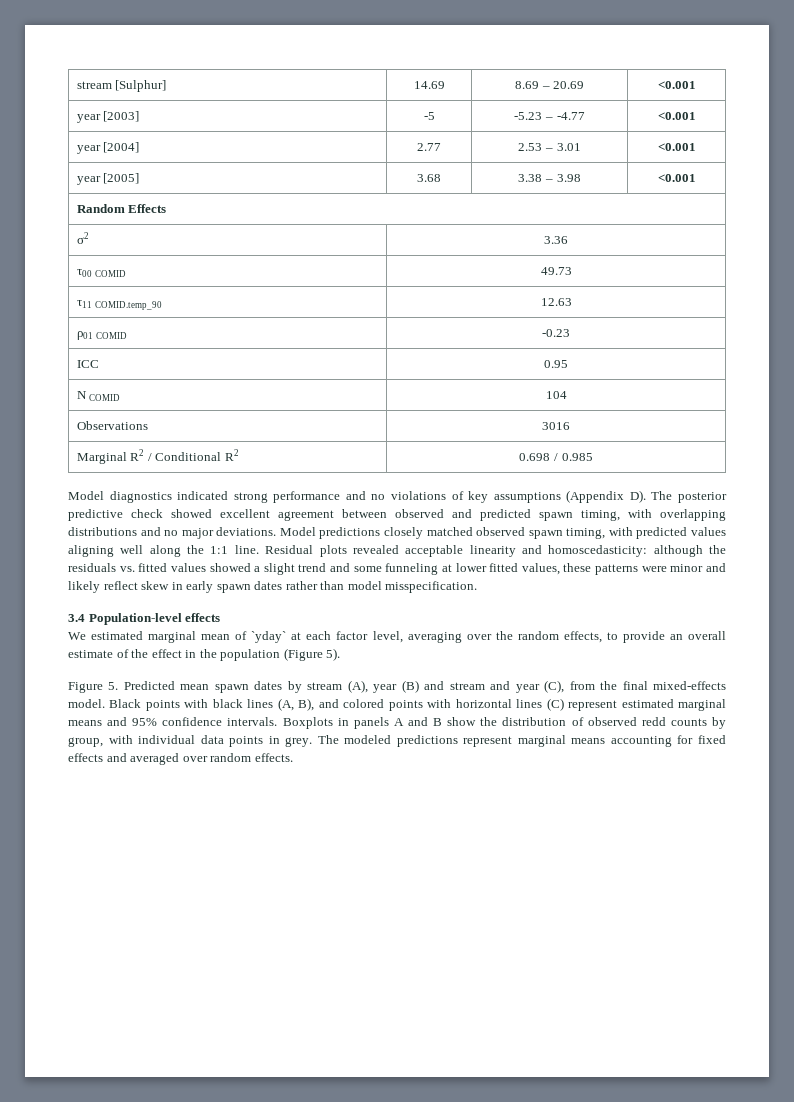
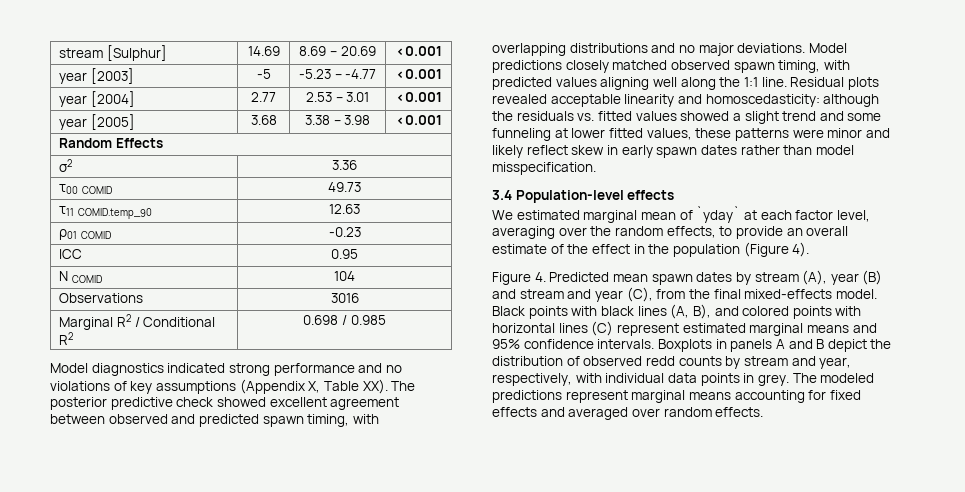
- Model diagnostics indicated strong performance and no violations of key assumptions (Appendix D). The posterior predictive check showed excellent agreement between observed and predicted spawn timing, with overlapping distributions and no major deviations.
+ Model diagnostics indicated strong performance and no violations of key assumptions (Appendix X, Table XX). The posterior predictive check showed excellent agreement between observed and predicted spawn timing, with overlapping distributions and no major deviations.
- We estimated marginal mean of `yday` at each factor level, averaging over the random effects, to provide an overall estimate of the effect in the population (Figure 5).
+ We estimated marginal mean of `yday` at each factor level, averaging over the random effects, to provide an overall estimate of the effect in the population (Figure 4).
- Figure 5. Predicted mean spawn dates by stream (A), year (B) and stream and year (C), from the final mixed-effects model.
+ Figure 4. Predicted mean spawn dates by stream (A), year (B) and stream and year (C), from the final mixed-effects model.
- Boxplots in panels A and B show the distribution of observed redd counts by group, with individual data points in grey.
+ Boxplots in panels A and B depict the distribution of observed redd counts by stream and year, respectively, with individual data points in grey.

